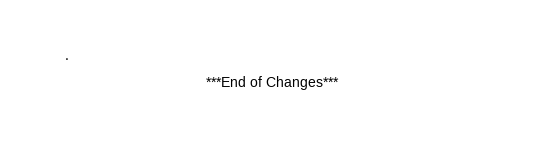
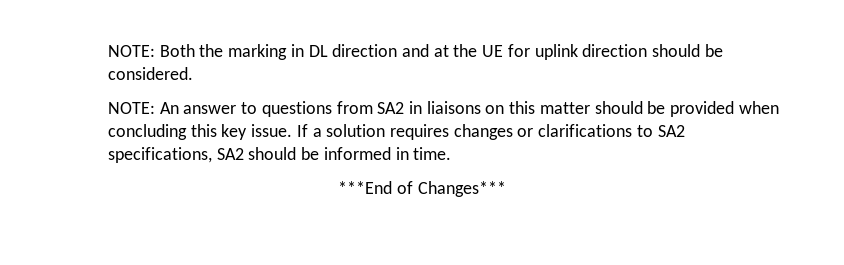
- .
+ NOTE: Both the marking in DL direction and at the UE for uplink direction should be considered.
+ NOTE: An answer to questions from SA2 in liaisons on this matter should be provided when concluding this key issue. If a solution requires changes or clarifications to SA2 specifications, SA2 should be informed in time.

